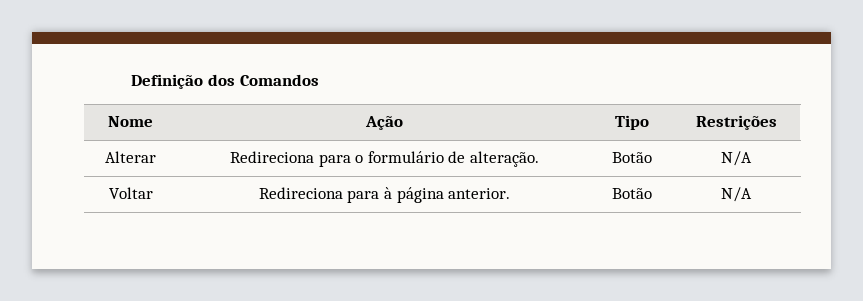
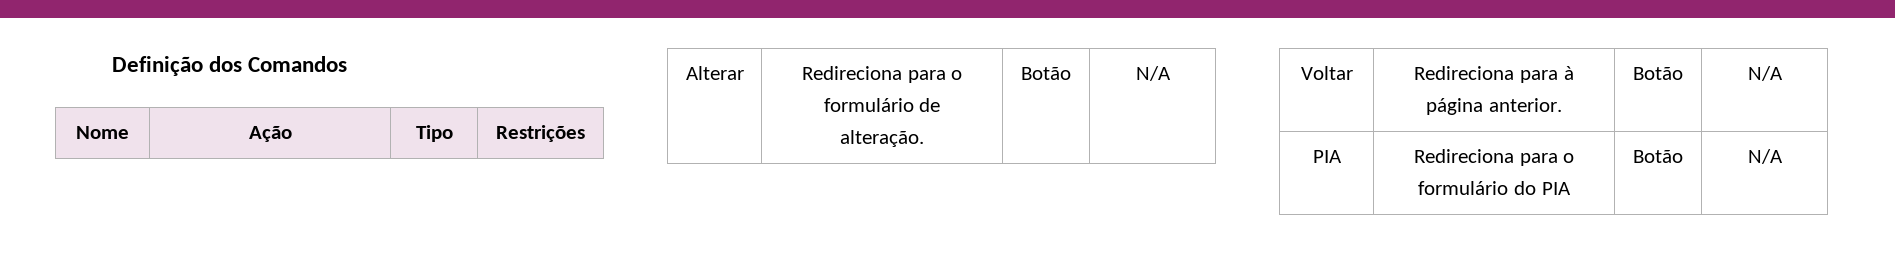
+ PIA | Redireciona para o formulário do PIA | Botão | N/A

